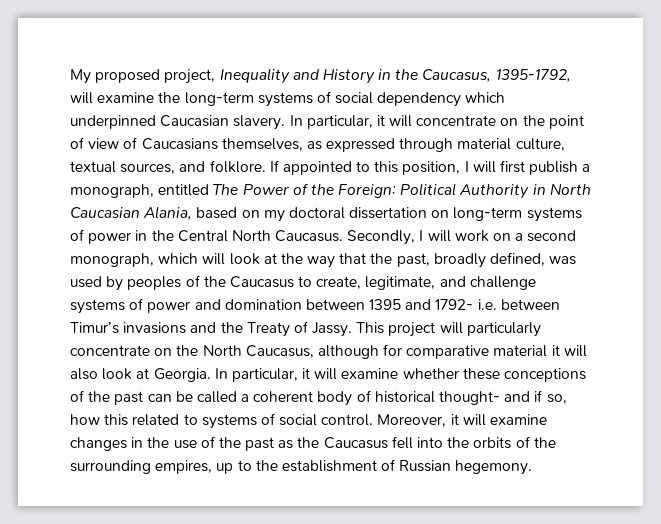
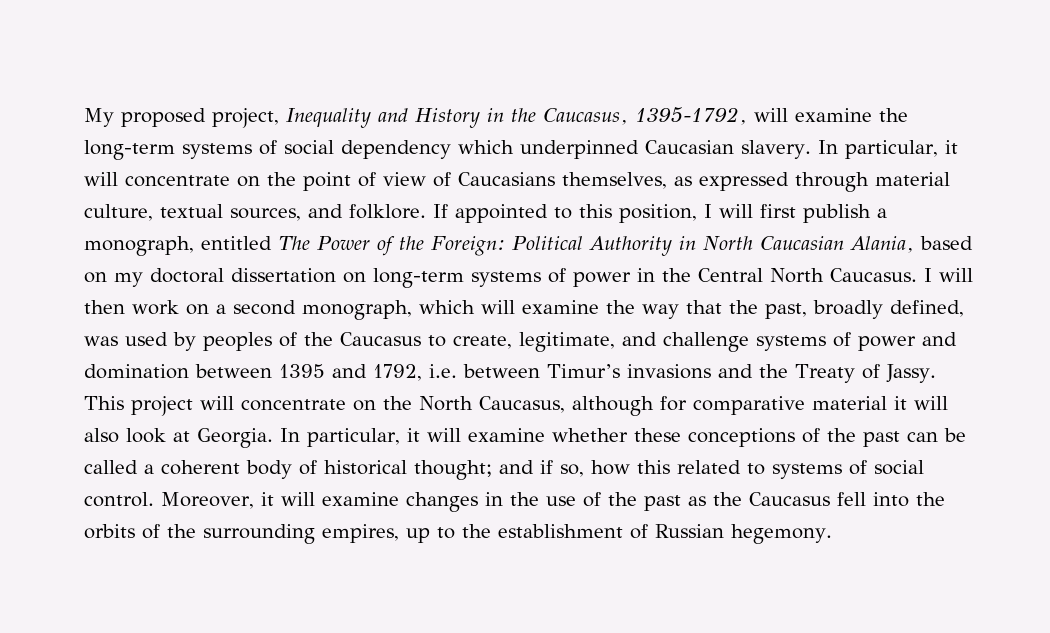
- Secondly, I will work on a second monograph, which will look at the way that the past, broadly defined, was used by peoples of the Caucasus to create, legitimate, and challenge systems of power and domination between 1395 and 1792- i.e. between Timur’s invasions and the Treaty of Jassy.
+ I will then work on a second monograph, which will examine the way that the past, broadly defined, was used by peoples of the Caucasus to create, legitimate, and challenge systems of power and domination between 1395 and 1792, i.e. between Timur’s invasions and the Treaty of Jassy.
- This project will particularly concentrate on the North Caucasus, although for comparative material it will also look at Georgia.
+ This project will concentrate on the North Caucasus, although for comparative material it will also look at Georgia.
- In particular, it will examine whether these conceptions of the past can be called a coherent body of historical thought- and if so, how this related to systems of social control.
+ In particular, it will examine whether these conceptions of the past can be called a coherent body of historical thought; and if so, how this related to systems of social control.

